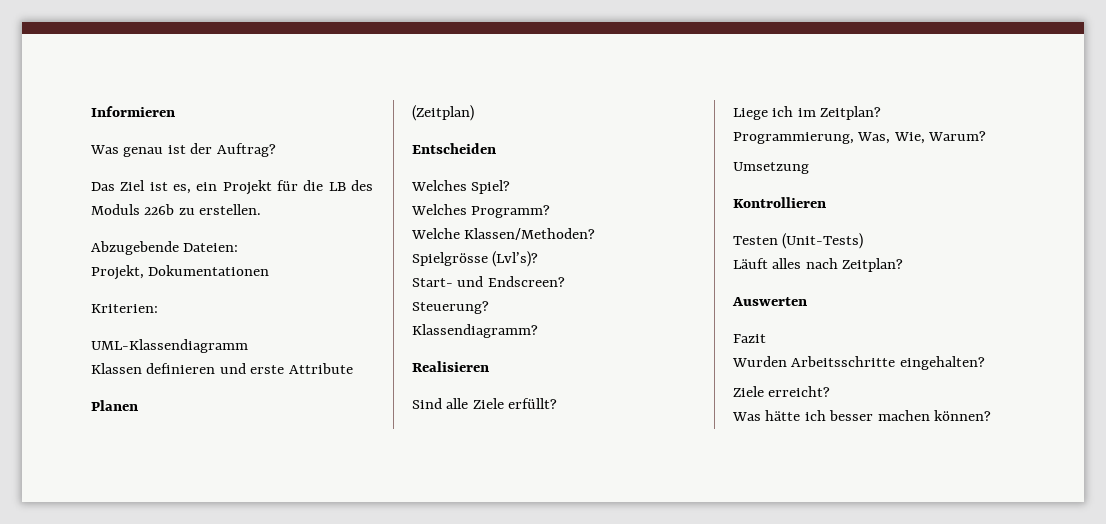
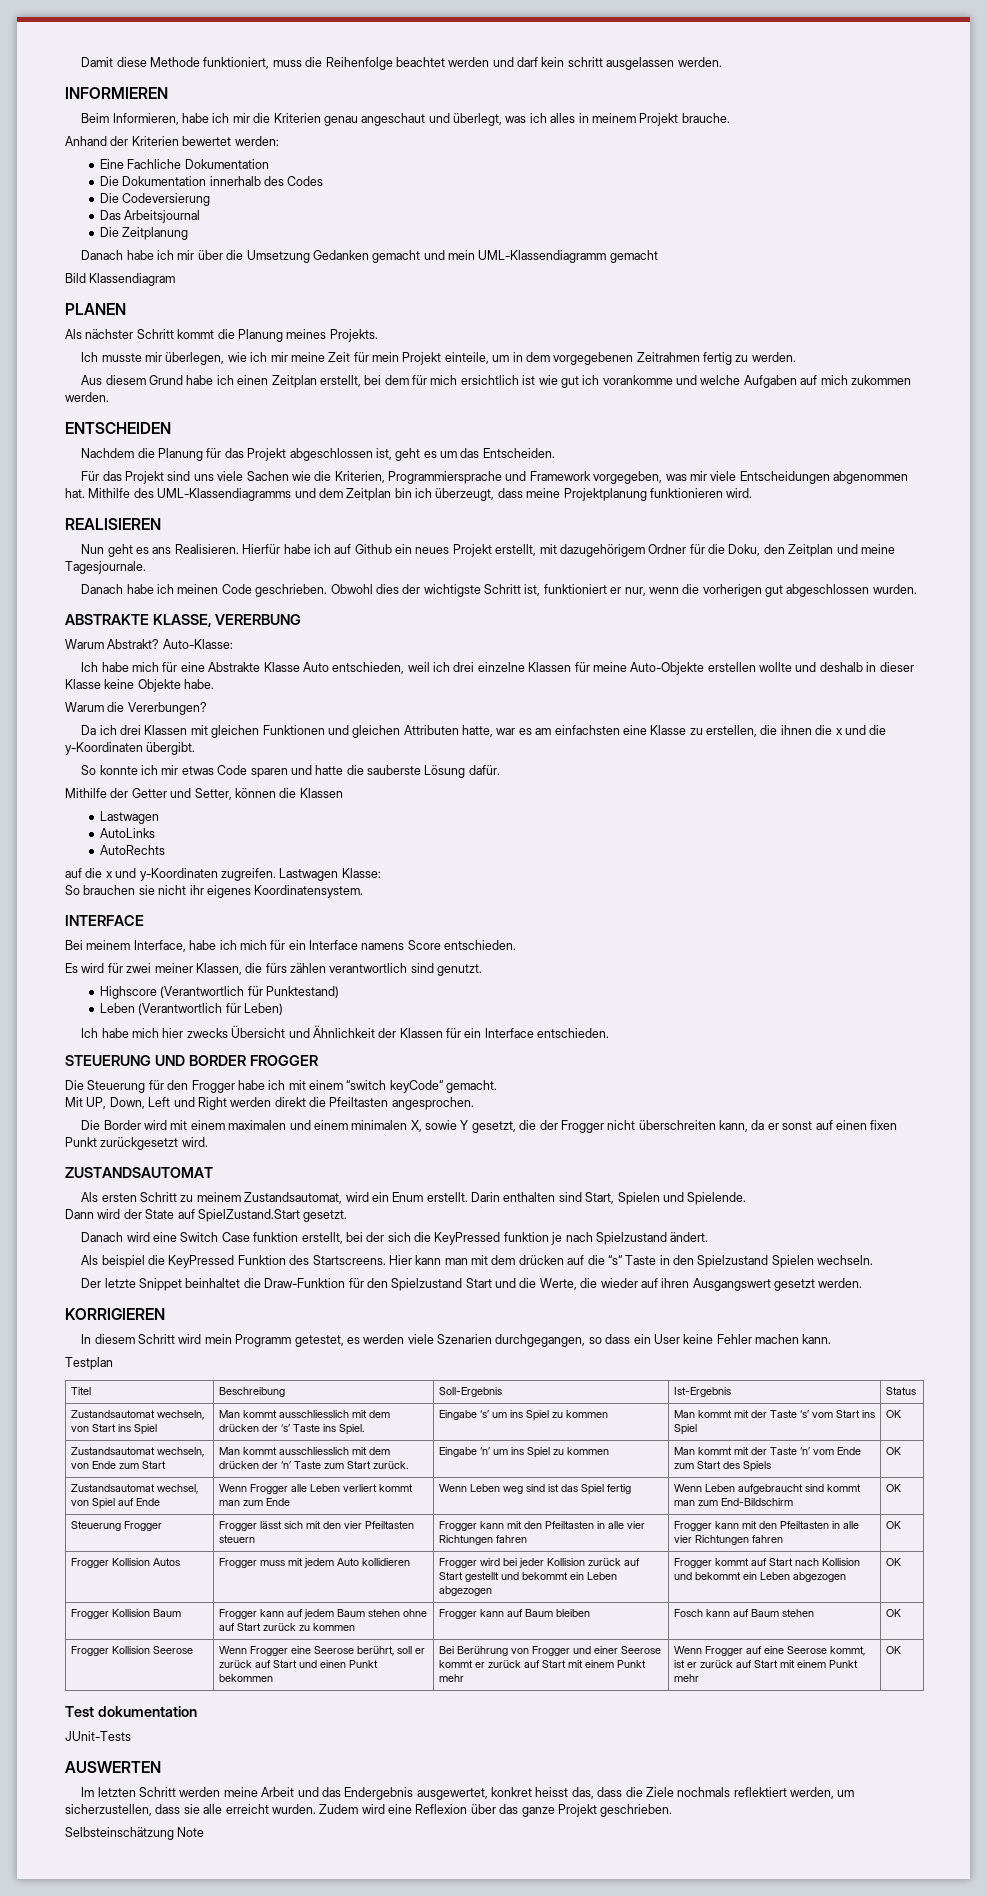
- Informieren
- Was genau ist der Auftrag?
- Das Ziel ist es, ein Projekt für die LB des Moduls 226b zu erstellen.
- Abzugebende Dateien:
- Projekt, Dokumentationen
- Kriterien:
- UML-Klassendiagramm
- Klassen definieren und erste Attribute
- Planen
- (Zeitplan)
- Entscheiden
- Welches Spiel?
- Welches Programm?
- Welche Klassen/Methoden?
- Spielgrösse (Lvl’s)?
- Start- und Endscreen?
- Steuerung?
- Klassendiagramm?
- Realisieren
- Sind alle Ziele erfüllt?
- Liege ich im Zeitplan?
- Programmierung, Was, Wie, Warum?
- Umsetzung
- Kontrollieren
- Testen (Unit-Tests)
- Läuft alles nach Zeitplan?
- Auswerten
- Fazit
- Wurden Arbeitsschritte eingehalten?
- Ziele erreicht?
- Was hätte ich besser machen können?
+ Damit diese Methode funktioniert, muss die Reihenfolge beachtet werden und darf kein schritt ausgelassen werden.
+ INFORMIEREN
+ Beim Informieren, habe ich mir die Kriterien genau angeschaut und überlegt, was ich alles in meinem Projekt brauche.
+ Anhand der Kriterien bewertet werden:
+ Eine Fachliche Dokumentation
+ Die Dokumentation innerhalb des Codes
+ Die Codeversierung
+ Das Arbeitsjournal
+ Die Zeitplanung
+ Danach habe ich mir über die Umsetzung Gedanken gemacht und mein UML-Klassendiagramm gemacht
+ Bild Klassendiagram
+ PLANEN
+ Als nächster Schritt kommt die Planung meines Projekts.
+ Ich musste mir überlegen, wie ich mir meine Zeit für mein Projekt einteile, um in dem vorgegebenen Zeitrahmen fertig zu werden.
+ Aus diesem Grund habe ich einen Zeitplan erstellt, bei dem für mich ersichtlich ist wie gut ich vorankomme und welche Aufgaben auf mich zukommen werden.
+ ENTSCHEIDEN
+ Nachdem die Planung für das Projekt abgeschlossen ist, geht es um das Entscheiden.
+ Für das Projekt sind uns viele Sachen wie die Kriterien, Programmiersprache und Framework vorgegeben, was mir viele Entscheidungen abgenommen hat. Mithilfe des UML-Klassendiagramms und dem Zeitplan bin ich überzeugt, dass meine Projektplanung funktionieren wird.
+ REALISIEREN
+ Nun geht es ans Realisieren. Hierfür habe ich auf Github ein neues Projekt erstellt, mit dazugehörigem Ordner für die Doku, den Zeitplan und meine Tagesjournale.
+ Danach habe ich meinen Code geschrieben. Obwohl dies der wichtigste Schritt ist, funktioniert er nur, wenn die vorherigen gut abgeschlossen wurden.
+ ABSTRAKTE KLASSE, VERERBUNG
+ Warum Abstrakt? Auto-Klasse:
+ Ich habe mich für eine Abstrakte Klasse Auto entschieden, weil ich drei einzelne Klassen für meine Auto-Objekte erstellen wollte und deshalb in dieser Klasse keine Objekte habe.
+ Warum die Vererbungen?
+ Da ich drei Klassen mit gleichen Funktionen und gleichen Attributen hatte, war es am einfachsten eine Klasse zu erstellen, die ihnen die x und die y-Koordinaten übergibt.
+ So konnte ich mir etwas Code sparen und hatte die sauberste Lösung dafür.
+ Mithilfe der Getter und Setter, können die Klassen
+ Lastwagen
+ AutoLinks
+ AutoRechts
+ auf die x und y-Koordinaten zugreifen. Lastwagen Klasse:
+ So brauchen sie nicht ihr eigenes Koordinatensystem.
+ INTERFACE
+ Bei meinem Interface, habe ich mich für ein Interface namens Score entschieden.
+ Es wird für zwei meiner Klassen, die fürs zählen verantwortlich sind genutzt.
+ Highscore (Verantwortlich für Punktestand)
+ Leben (Verantwortlich für Leben)
+ Ich habe mich hier zwecks Übersicht und Ähnlichkeit der Klassen für ein Interface entschieden.
+ STEUERUNG UND BORDER FROGGER
+ Die Steuerung für den Frogger habe ich mit einem “switch keyCode“ gemacht.
+ Mit UP, Down, Left und Right werden direkt die Pfeiltasten angesprochen.
+ Die Border wird mit einem maximalen und einem minimalen X, sowie Y gesetzt, die der Frogger nicht überschreiten kann, da er sonst auf einen fixen Punkt zurückgesetzt wird.
+ ZUSTANDSAUTOMAT
+ Als ersten Schritt zu meinem Zustandsautomat, wird ein Enum erstellt. Darin enthalten sind Start, Spielen und Spielende.
+ Dann wird der State auf SpielZustand.Start gesetzt.
+ Danach wird eine Switch Case funktion erstellt, bei der sich die KeyPressed funktion je nach Spielzustand ändert.
+ Als beispiel die KeyPressed Funktion des Startscreens. Hier kann man mit dem drücken auf die “s“ Taste in den Spielzustand Spielen wechseln.
+ Der letzte Snippet beinhaltet die Draw-Funktion für den Spielzustand Start und die Werte, die wieder auf ihren Ausgangswert gesetzt werden.
+ KORRIGIEREN
+ In diesem Schritt wird mein Programm getestet, es werden viele Szenarien durchgegangen, so dass ein User keine Fehler machen kann.
+ Testplan
+ Titel | Beschreibung | Soll-Ergebnis | Ist-Ergebnis | Status
+ Zustandsautomat wechseln, von Start ins Spiel | Man kommt ausschliesslich mit dem drücken der ‘s’ Taste ins Spiel. | Eingabe ‘s’ um ins Spiel zu kommen | Man kommt mit der Taste ‘s’ vom Start ins Spiel | OK
+ Zustandsautomat wechseln, von Ende zum Start | Man kommt ausschliesslich mit dem drücken der ‘n’ Taste zum Start zurück. | Eingabe ‘n’ um ins Spiel zu kommen | Man kommt mit der Taste ‘n’ vom Ende zum Start des Spiels | OK
+ Zustandsautomat wechsel, von Spiel auf Ende | Wenn Frogger alle Leben verliert kommt man zum Ende | Wenn Leben weg sind ist das Spiel fertig | Wenn Leben aufgebraucht sind kommt man zum End-Bildschirm | OK
+ Steuerung Frogger | Frogger lässt sich mit den vier Pfeiltasten steuern | Frogger kann mit den Pfeiltasten in alle vier Richtungen fahren | Frogger kann mit den Pfeiltasten in alle vier Richtungen fahren | OK
+ Frogger Kollision Autos | Frogger muss mit jedem Auto kollidieren | Frogger wird bei jeder Kollision zurück auf Start gestellt und bekommt ein Leben abgezogen | Frogger kommt auf Start nach Kollision und bekommt ein Leben abgezogen | OK
+ Frogger Kollision Baum | Frogger kann auf jedem Baum stehen ohne auf Start zurück zu kommen | Frogger kann auf Baum bleiben | Fosch kann auf Baum stehen | OK
+ Frogger Kollision Seerose | Wenn Frogger eine Seerose berührt, soll er zurück auf Start und einen Punkt bekommen | Bei Berührung von Frogger und einer Seerose kommt er zurück auf Start mit einem Punkt mehr | Wenn Frogger auf eine Seerose kommt, ist er zurück auf Start mit einem Punkt mehr | OK
+ Test dokumentation
+ JUnit-Tests
+ AUSWERTEN
+ Im letzten Schritt werden meine Arbeit und das Endergebnis ausgewertet, konkret heisst das, dass die Ziele nochmals reflektiert werden, um sicherzustellen, dass sie alle erreicht wurden. Zudem wird eine Reflexion über das ganze Projekt geschrieben.
+ Selbsteinschätzung Note

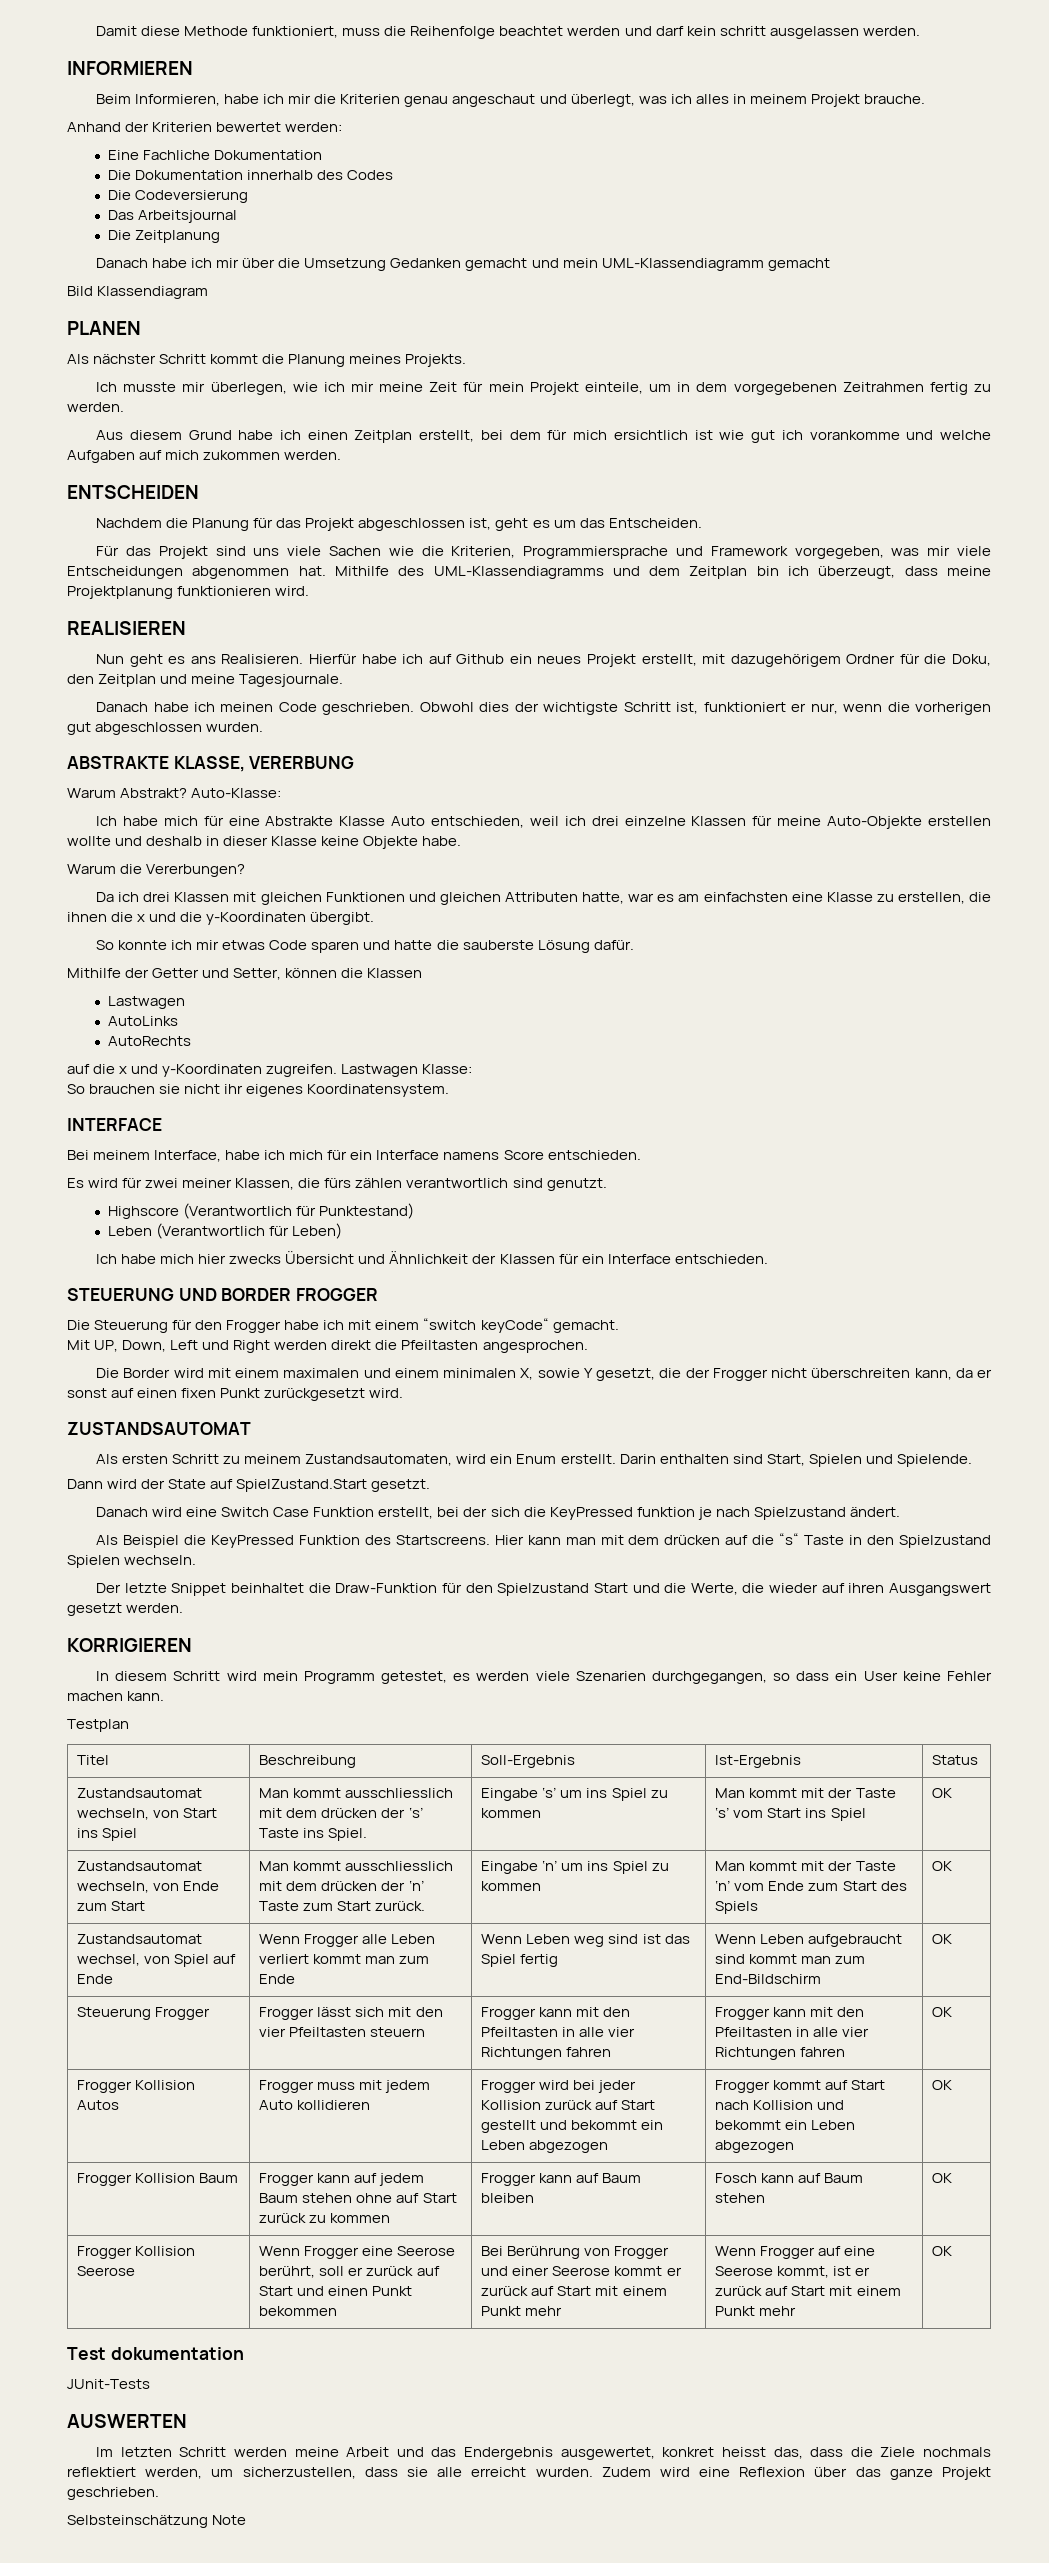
- Als ersten Schritt zu meinem Zustandsautomat, wird ein Enum erstellt.
+ Als ersten Schritt zu meinem Zustandsautomaten, wird ein Enum erstellt.
- Danach wird eine Switch Case funktion erstellt, bei der sich die KeyPressed funktion je nach Spielzustand ändert.
+ Danach wird eine Switch Case Funktion erstellt, bei der sich die KeyPressed funktion je nach Spielzustand ändert.
- Als beispiel die KeyPressed Funktion des Startscreens.
+ Als Beispiel die KeyPressed Funktion des Startscreens.

